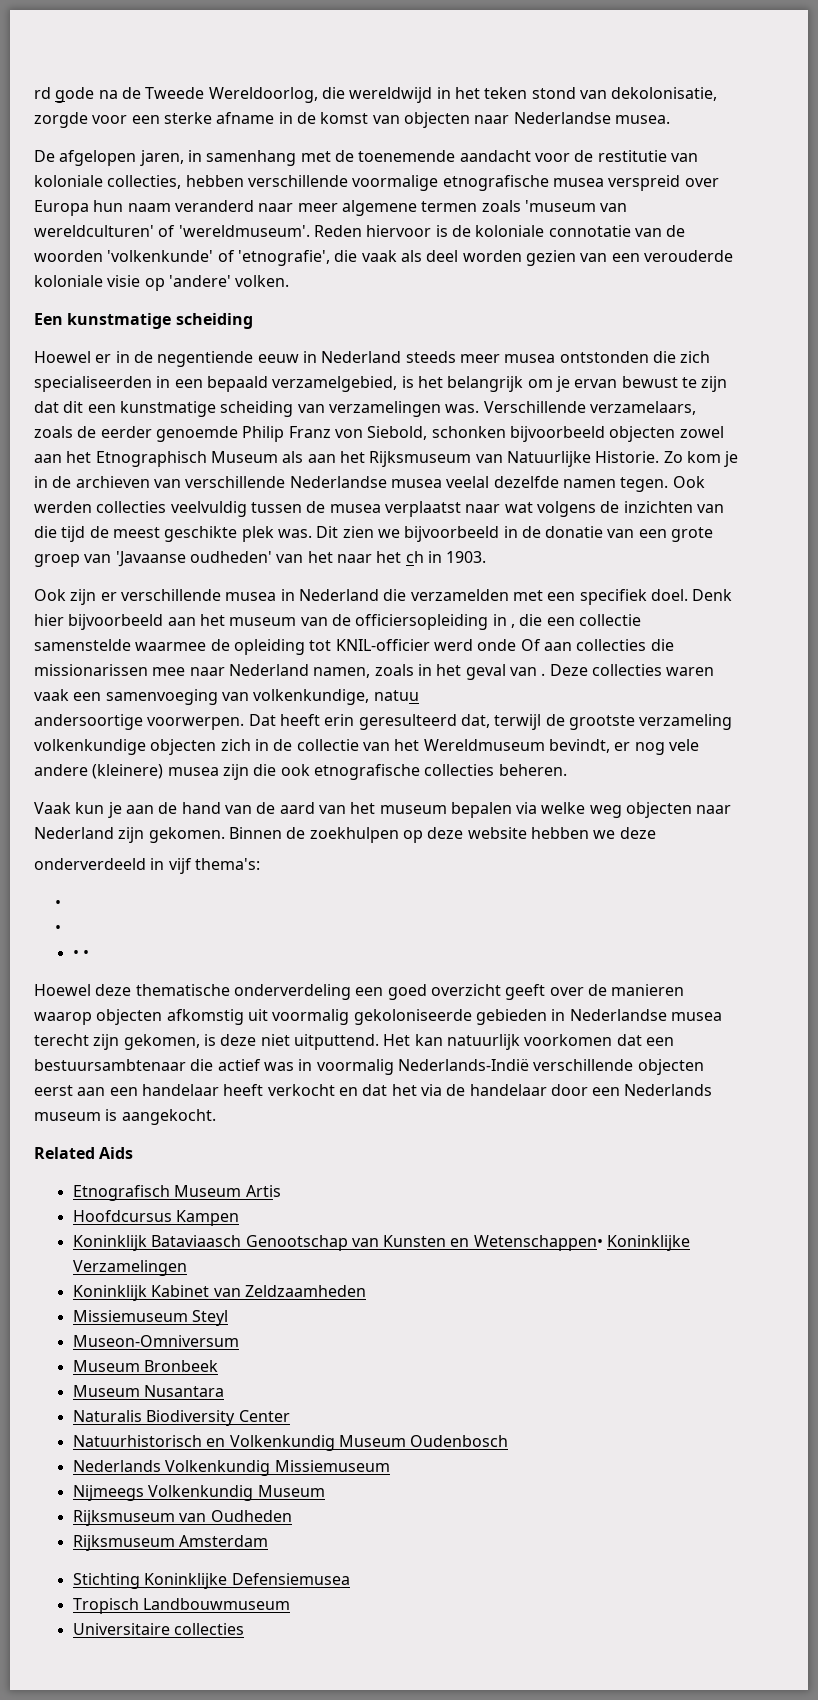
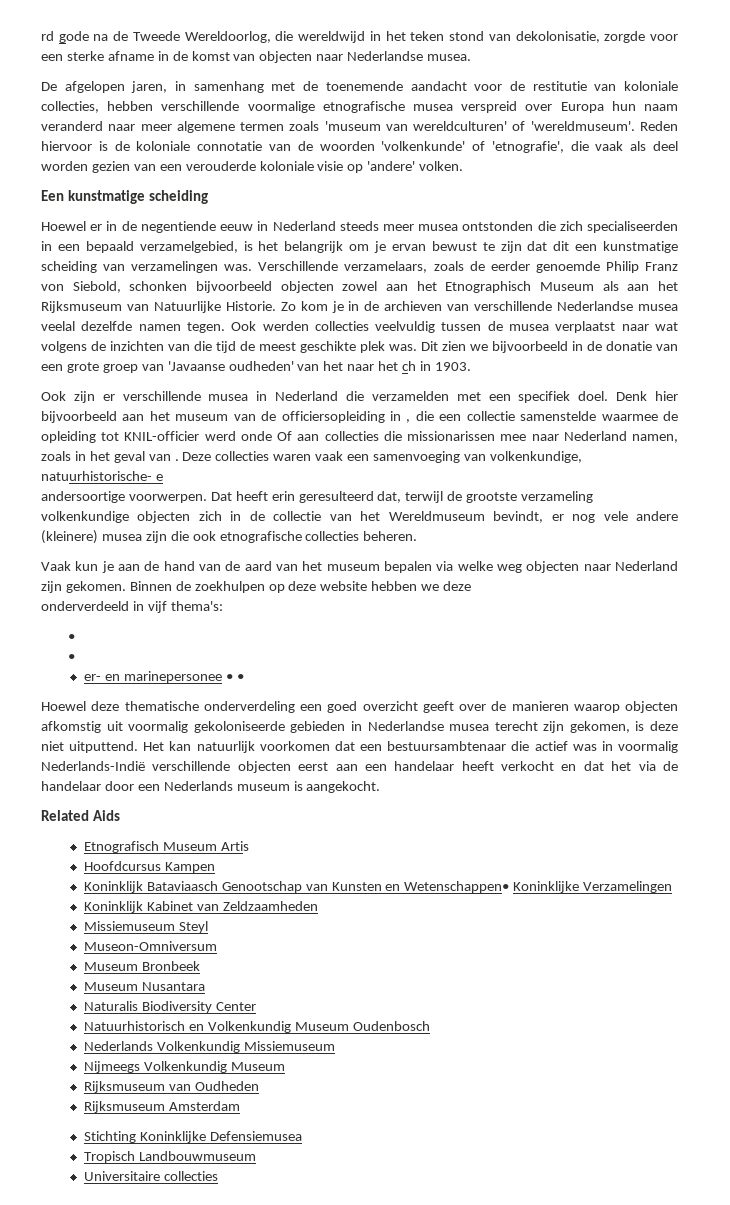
- Deze collecties waren vaak een samenvoeging van volkenkundige, natuu
+ Deze collecties waren vaak een samenvoeging van volkenkundige, natuurhistorische- e
- • •
+ er- en marinepersonee • •

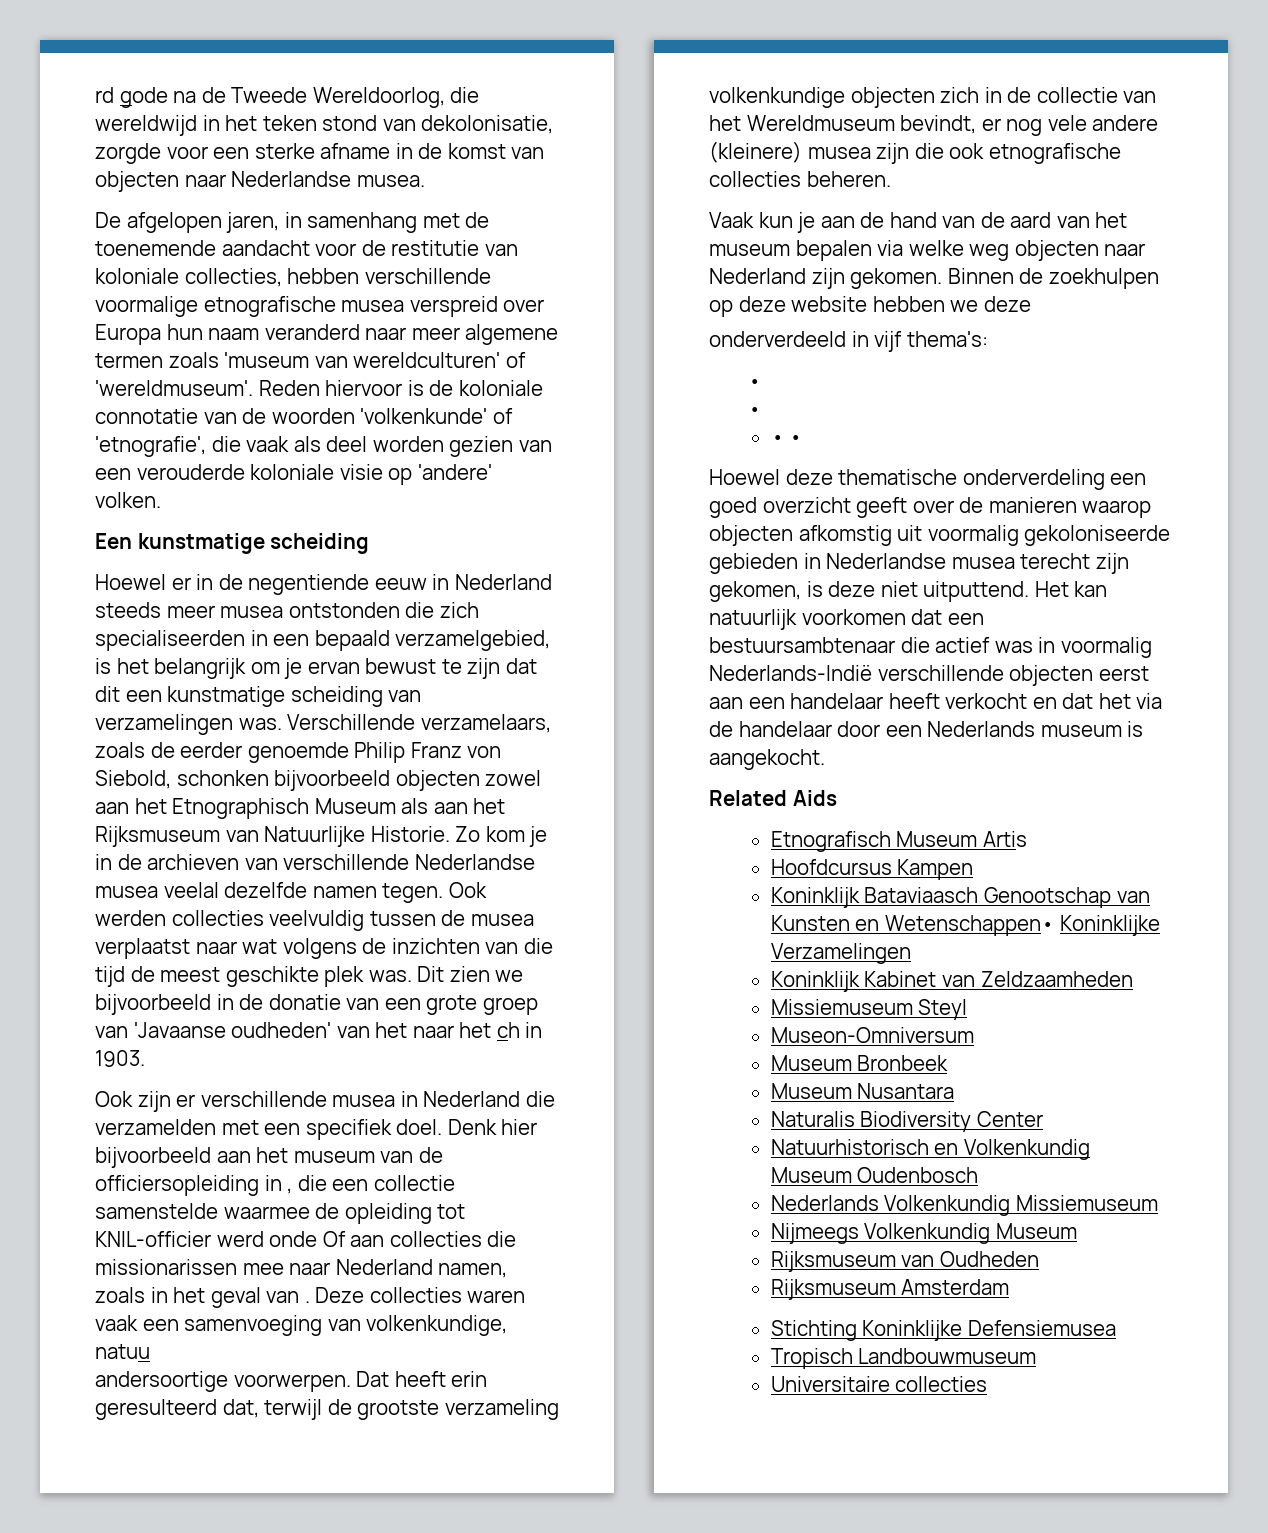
- Deze collecties waren vaak een samenvoeging van volkenkundige, natuurhistorische- e
+ Deze collecties waren vaak een samenvoeging van volkenkundige, natuu
- er- en marinepersonee • •
+ • •

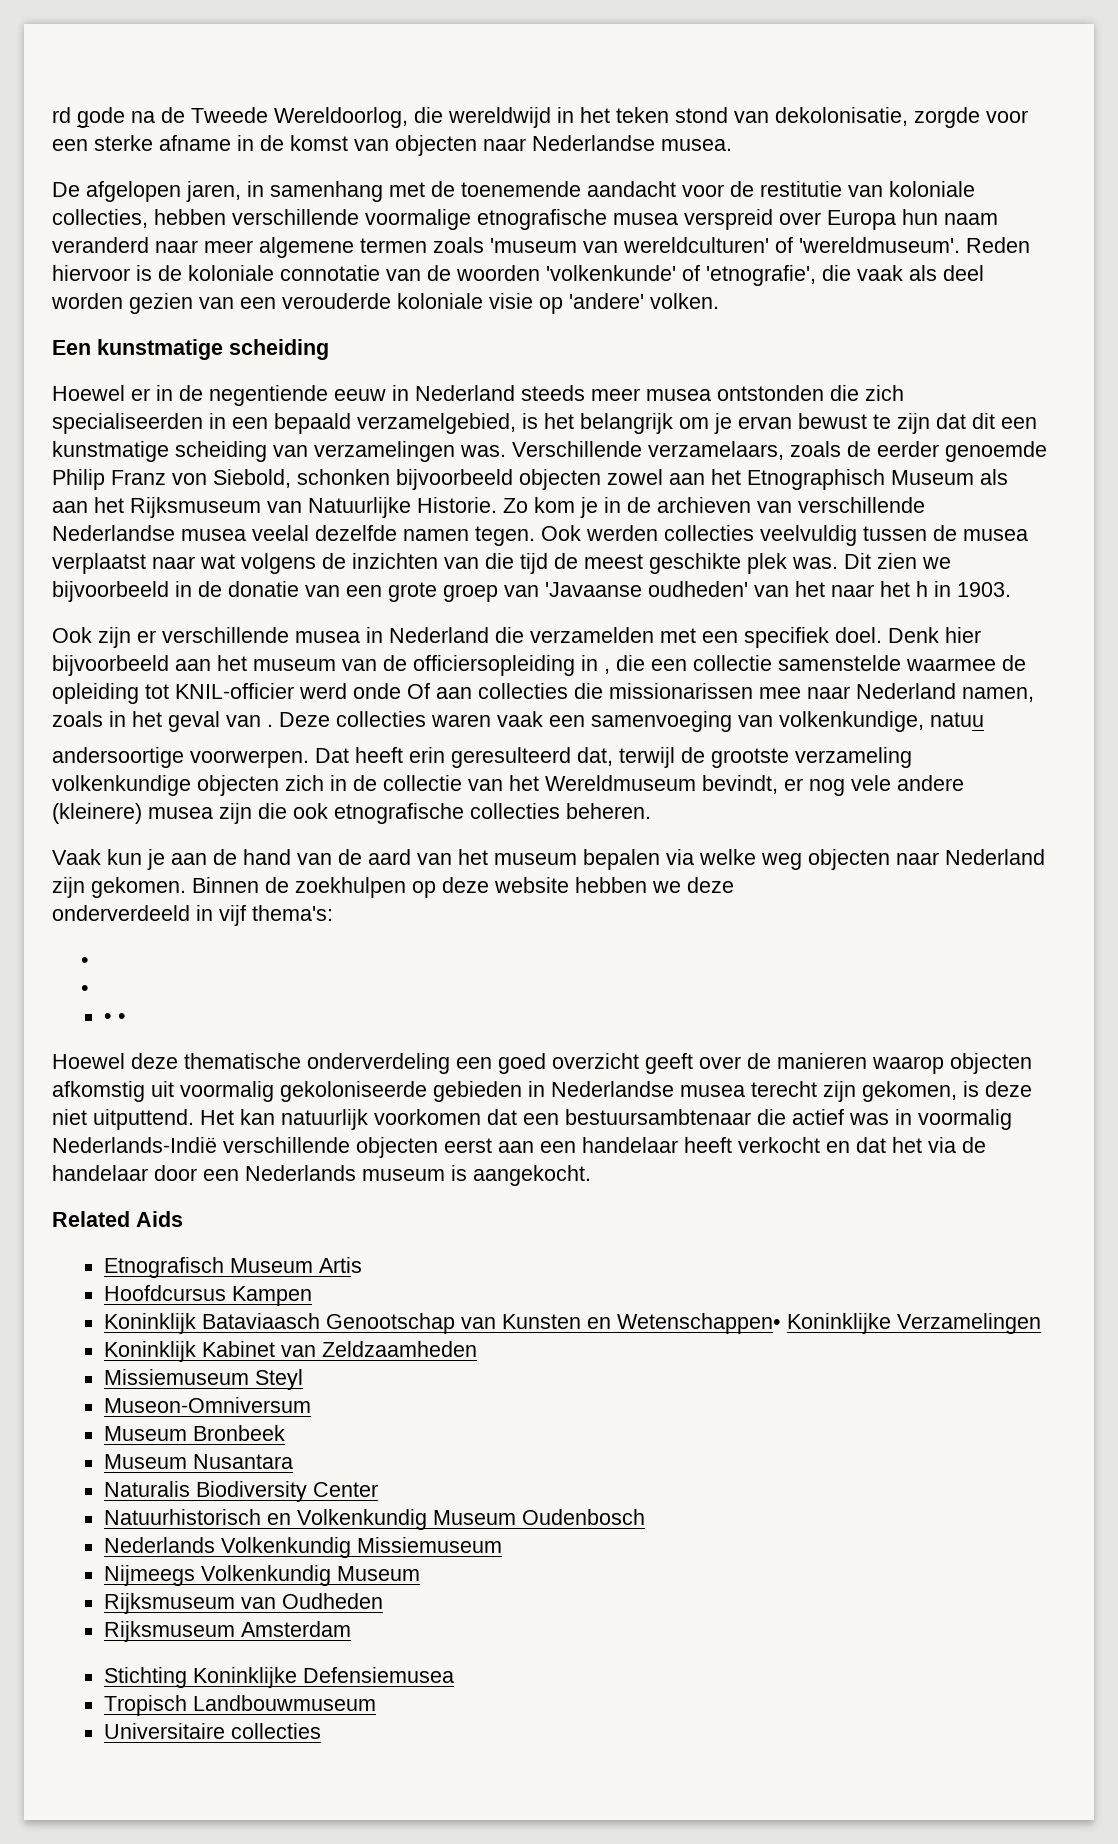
- Dit zien we bijvoorbeeld in de donatie van een grote groep van 'Javaanse oudheden' van het naar het ch in 1903.
+ Dit zien we bijvoorbeeld in de donatie van een grote groep van 'Javaanse oudheden' van het naar het h in 1903.

